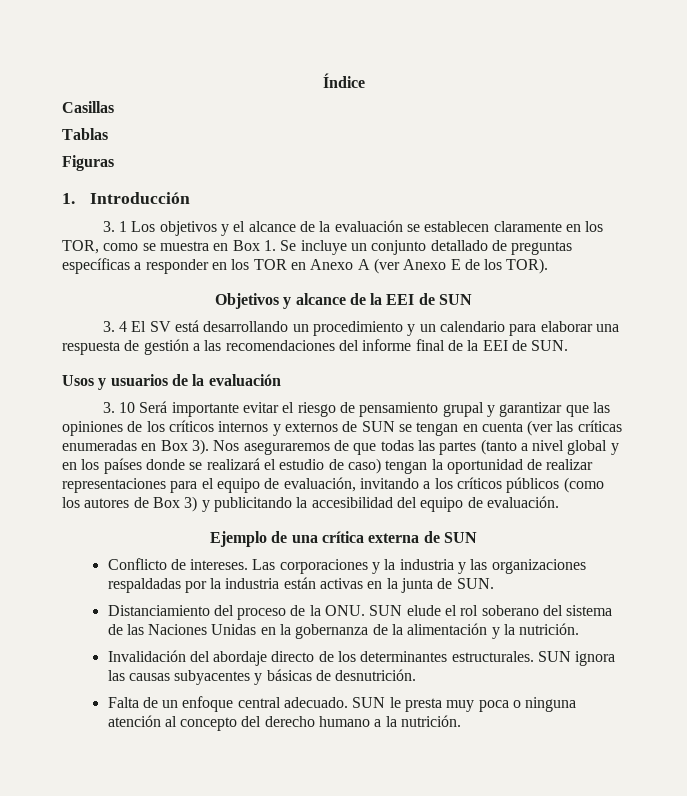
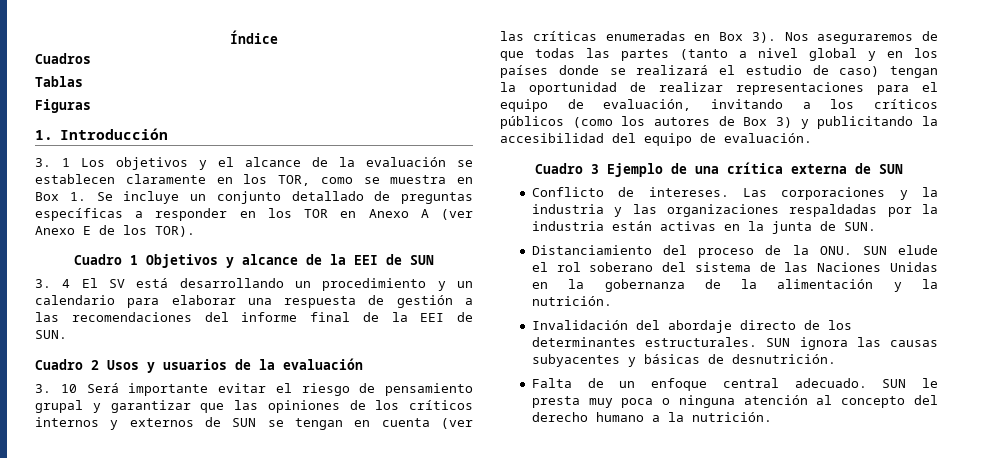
- Casillas
+ Cuadros
- Objetivos y alcance de la EEI de SUN
+ Cuadro 1 Objetivos y alcance de la EEI de SUN
- Usos y usuarios de la evaluación
+ Cuadro 2 Usos y usuarios de la evaluación
- Ejemplo de una crítica externa de SUN
+ Cuadro 3 Ejemplo de una crítica externa de SUN

